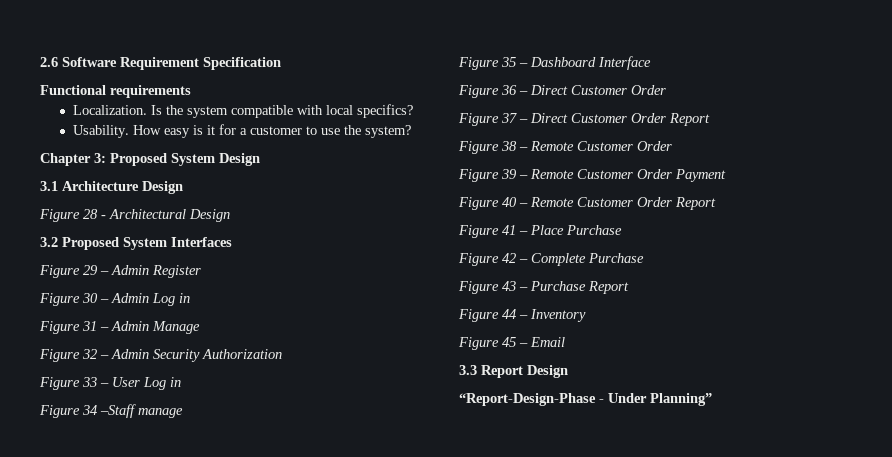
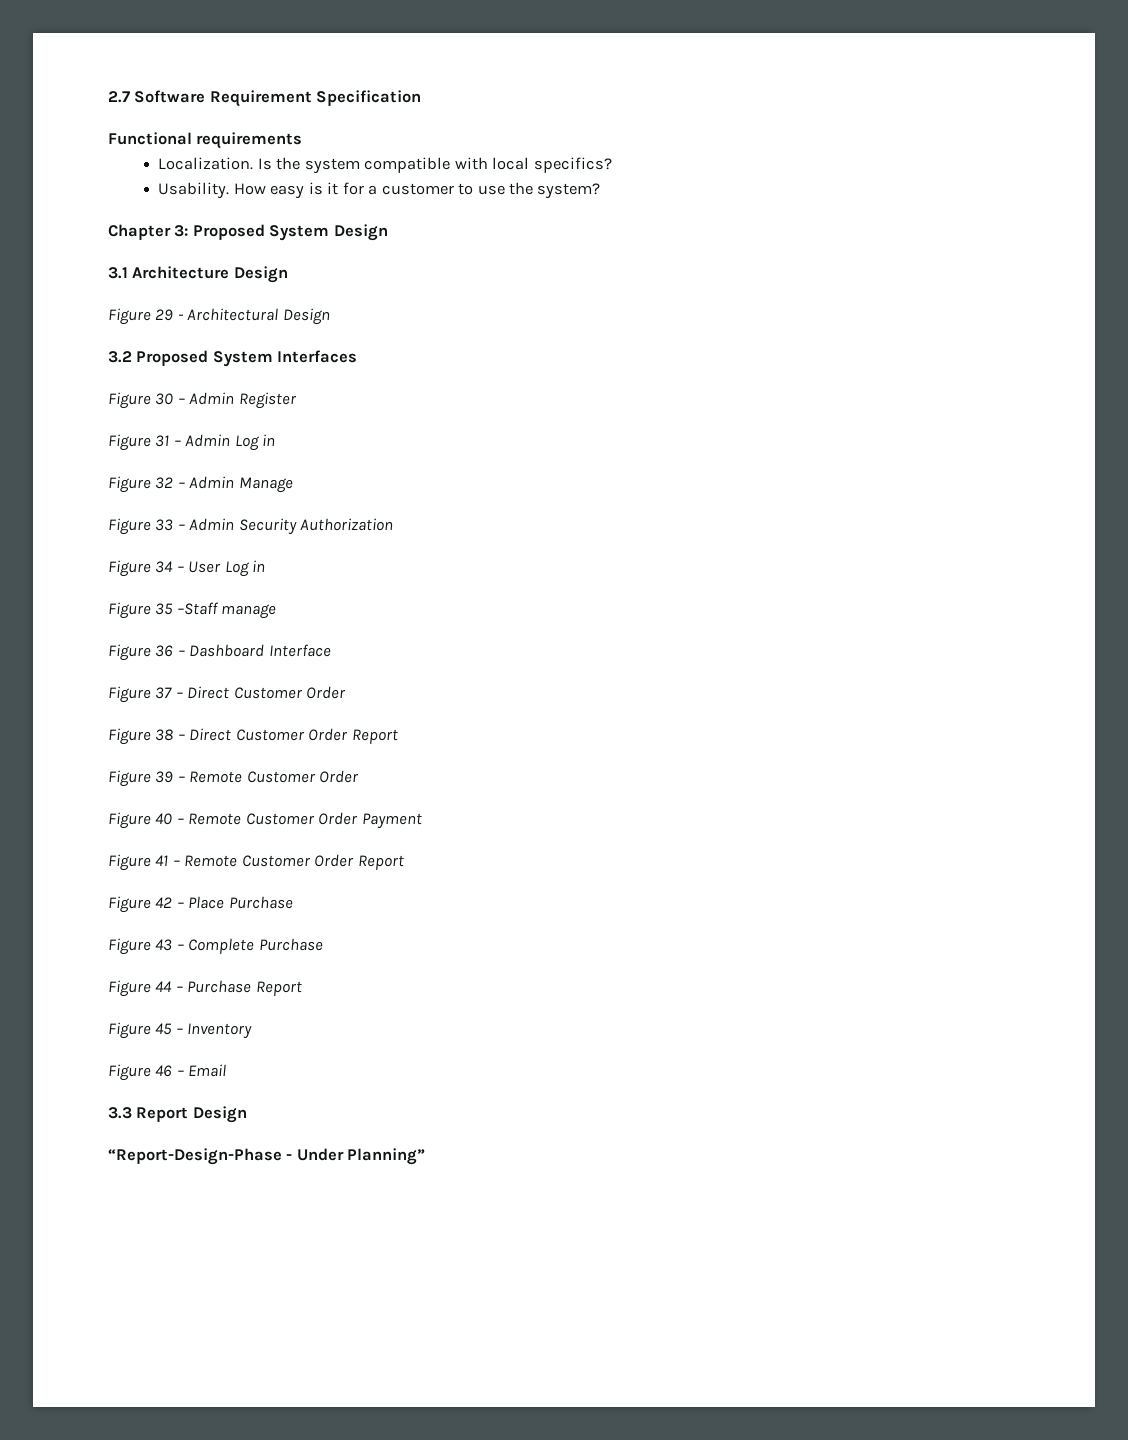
- 2.6 Software Requirement Specification
+ 2.7 Software Requirement Specification
- Figure 28 - Architectural Design
+ Figure 29 - Architectural Design
- Figure 29 – Admin Register
+ Figure 30 – Admin Register
- Figure 30 – Admin Log in
+ Figure 31 – Admin Log in
- Figure 31 – Admin Manage
+ Figure 32 – Admin Manage
- Figure 32 – Admin Security Authorization
+ Figure 33 – Admin Security Authorization
- Figure 33 – User Log in
+ Figure 34 – User Log in
- Figure 34 –Staff manage
+ Figure 35 –Staff manage
- Figure 35 – Dashboard Interface
+ Figure 36 – Dashboard Interface
- Figure 36 – Direct Customer Order
- Figure 37 – Direct Customer Order Report
+ Figure 37 – Direct Customer Order
- Figure 38 – Remote Customer Order
+ Figure 38 – Direct Customer Order Report
- Figure 39 – Remote Customer Order Payment
+ Figure 39 – Remote Customer Order
- Figure 40 – Remote Customer Order Report
- Figure 41 – Place Purchase
+ Figure 40 – Remote Customer Order Payment
+ Figure 41 – Remote Customer Order Report
+ Figure 42 – Place Purchase
- Figure 42 – Complete Purchase
+ Figure 43 – Complete Purchase
- Figure 43 – Purchase Report
+ Figure 44 – Purchase Report
- Figure 44 – Inventory
+ Figure 45 – Inventory
- Figure 45 – Email
+ Figure 46 – Email

